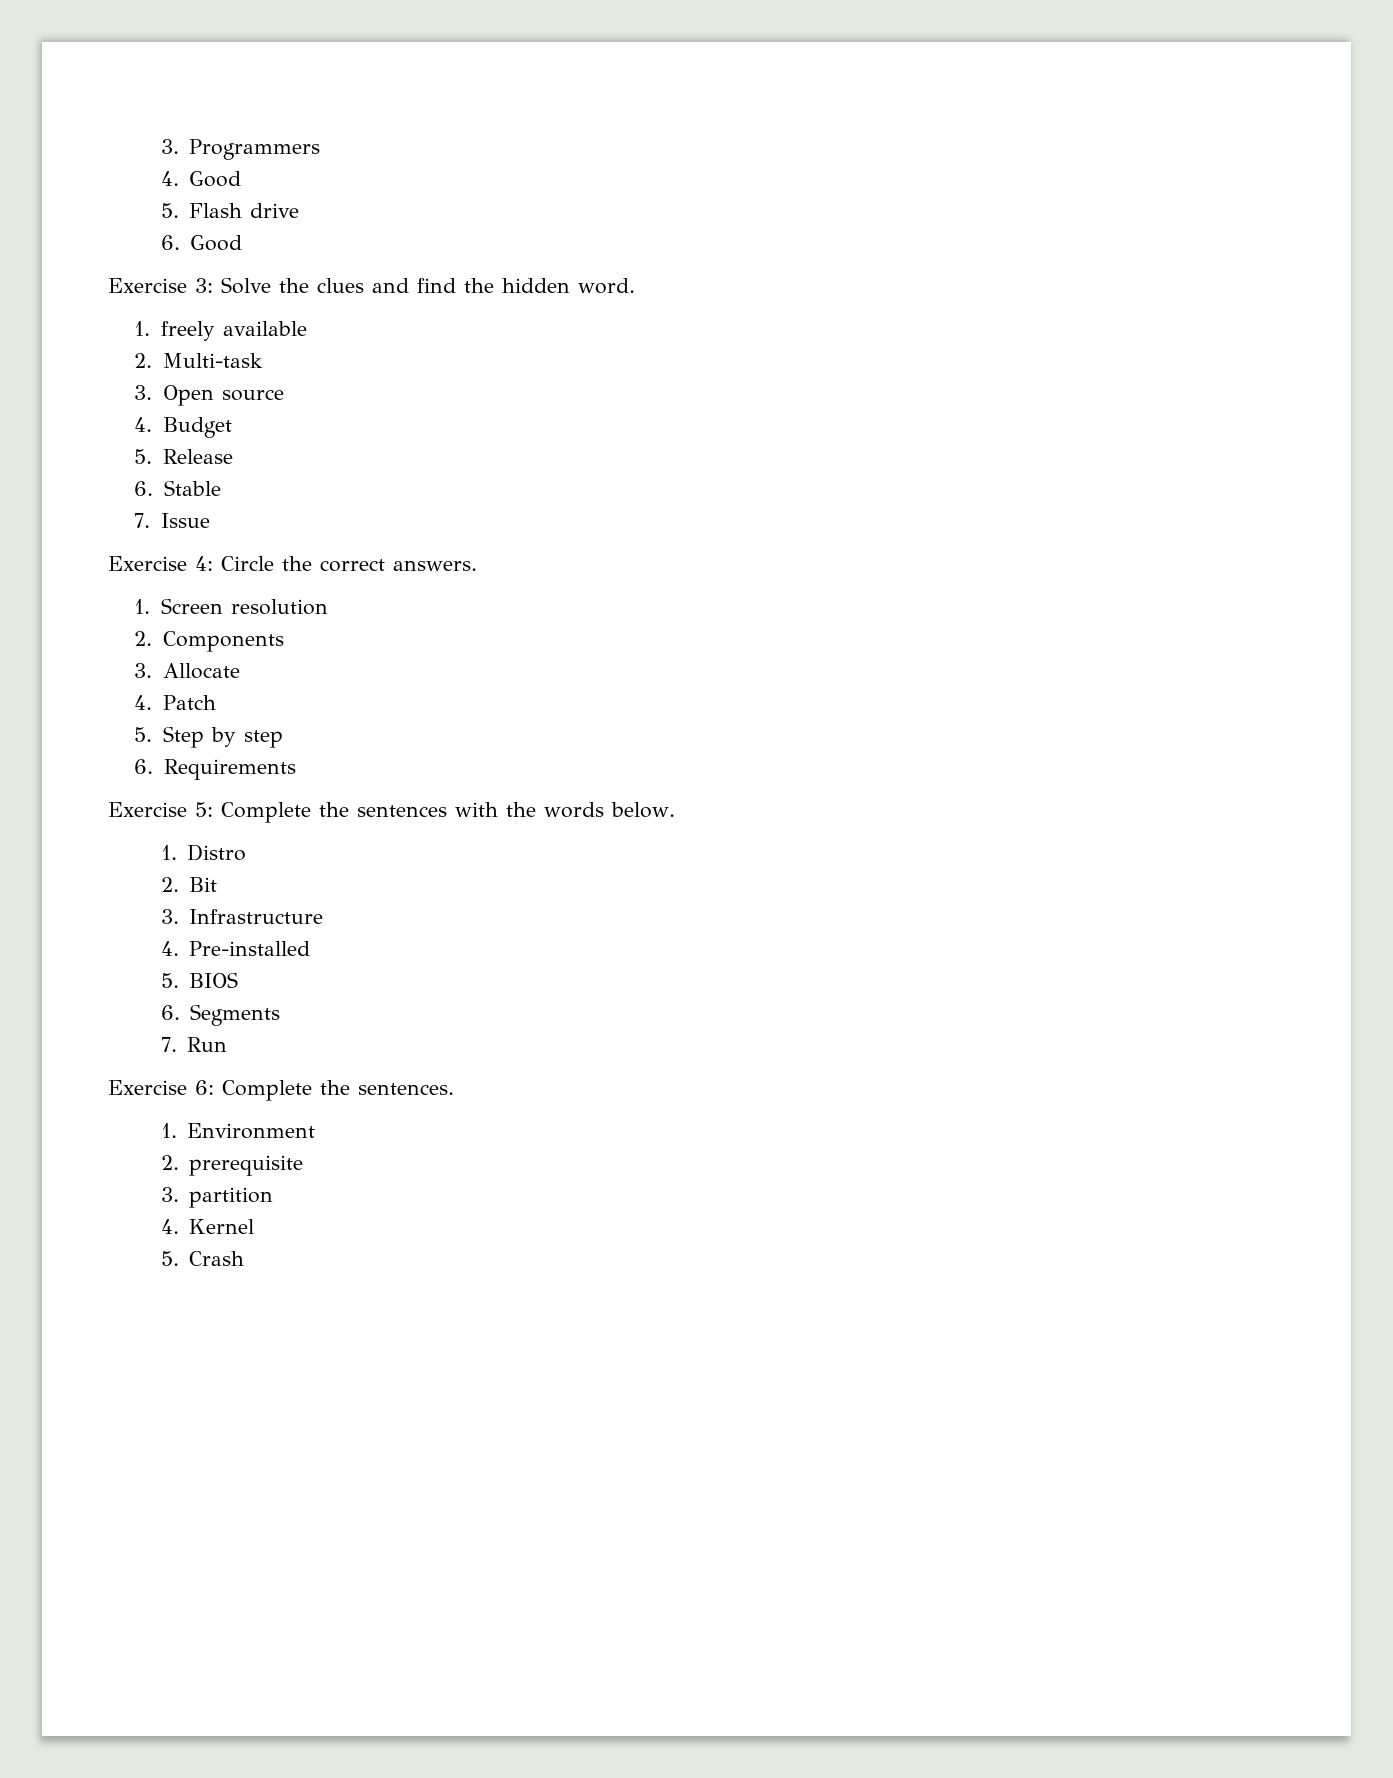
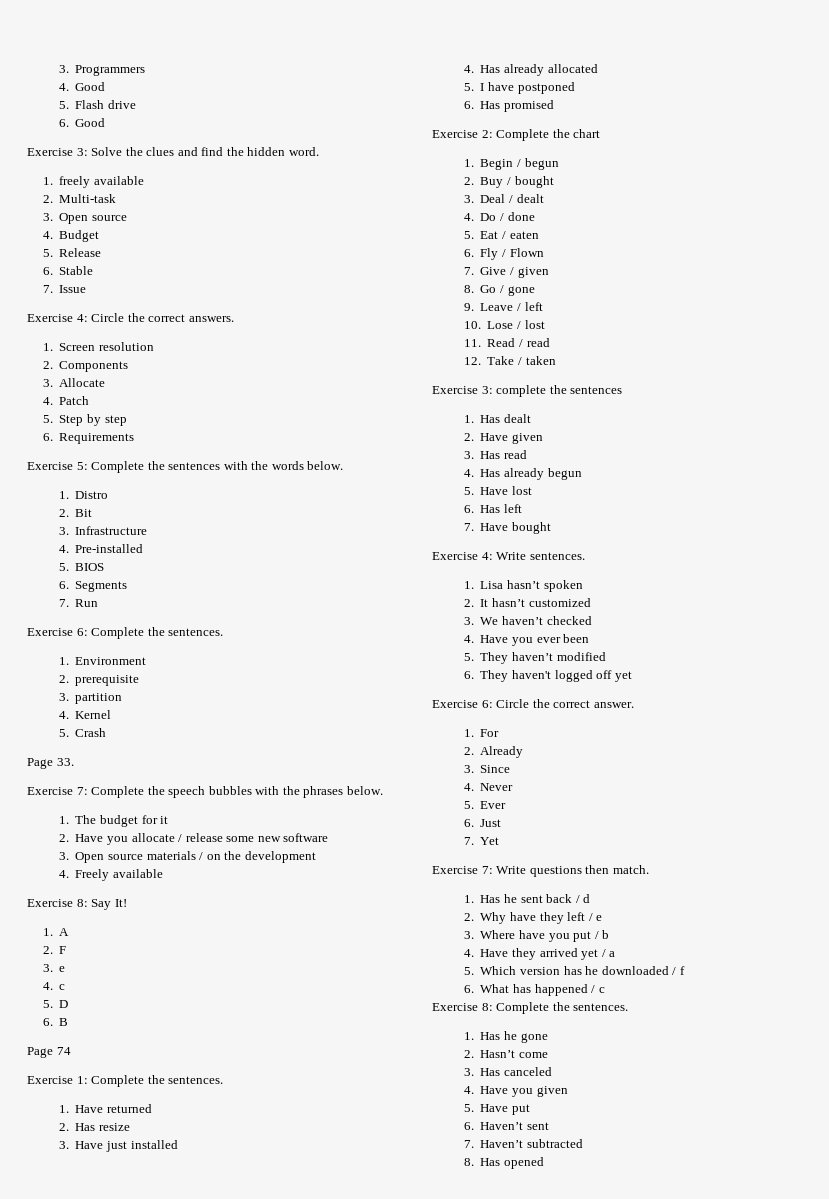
+ Page 33.
+ Exercise 7: Complete the speech bubbles with the phrases below.
+ 1. The budget for it
+ 2. Have you allocate / release some new software
+ 3. Open source materials / on the development
+ 4. Freely available
+ Exercise 8: Say It!
+ 1. A
+ 2. F
+ 3. e
+ 4. c
+ 5. D
+ 6. B
+ Page 74
+ Exercise 1: Complete the sentences.
+ 1. Have returned
+ 2. Has resize
+ 3. Have just installed
+ 4. Has already allocated
+ 5. I have postponed
+ 6. Has promised
+ Exercise 2: Complete the chart
+ 1. Begin / begun
+ 2. Buy / bought
+ 3. Deal / dealt
+ 4. Do / done
+ 5. Eat / eaten
+ 6. Fly / Flown
+ 7. Give / given
+ 8. Go / gone
+ 9. Leave / left
+ 10. Lose / lost
+ 11. Read / read
+ 12. Take / taken
+ Exercise 3: complete the sentences
+ 1. Has dealt
+ 2. Have given
+ 3. Has read
+ 4. Has already begun
+ 5. Have lost
+ 6. Has left
+ 7. Have bought
+ Exercise 4: Write sentences.
+ 1. Lisa hasn’t spoken
+ 2. It hasn’t customized
+ 3. We haven’t checked
+ 4. Have you ever been
+ 5. They haven’t modified
+ 6. They haven't logged off yet
+ Exercise 6: Circle the correct answer.
+ 1. For
+ 2. Already
+ 3. Since
+ 4. Never
+ 5. Ever
+ 6. Just
+ 7. Yet
+ Exercise 7: Write questions then match.
+ 1. Has he sent back / d
+ 2. Why have they left / e
+ 3. Where have you put / b
+ 4. Have they arrived yet / a
+ 5. Which version has he downloaded / f
+ 6. What has happened / c
+ Exercise 8: Complete the sentences.
+ 1. Has he gone
+ 2. Hasn’t come
+ 3. Has canceled
+ 4. Have you given
+ 5. Have put
+ 6. Haven’t sent
+ 7. Haven’t subtracted
+ 8. Has opened

